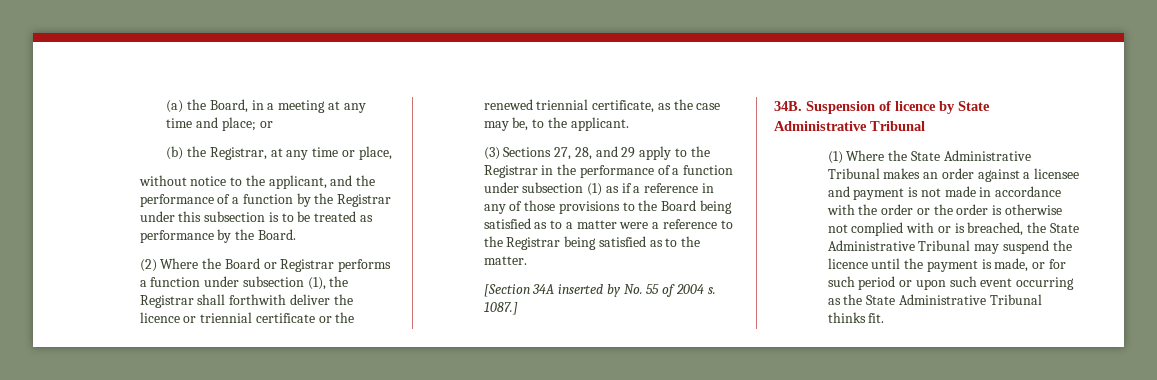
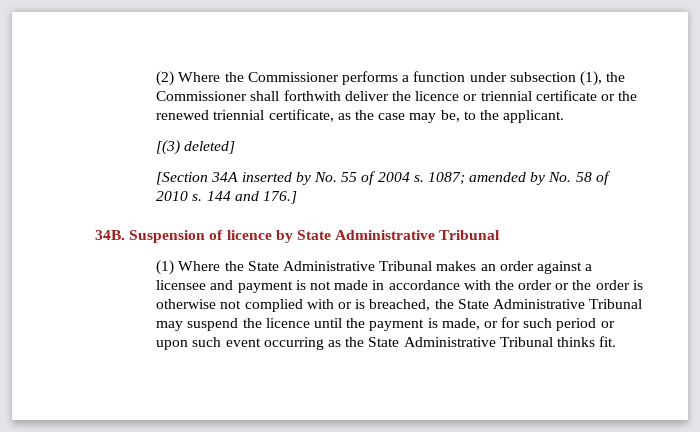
- (a) the Board, in a meeting at any time and place; or
- (b) the Registrar, at any time or place,
- without notice to the applicant, and the performance of a function by the Registrar under this subsection is to be treated as performance by the Board.
- (2) Where the Board or Registrar performs a function under subsection (1), the Registrar shall forthwith deliver the licence or triennial certificate or the renewed triennial certificate, as the case may be, to the applicant.
+ (2) Where the Commissioner performs a function under subsection (1), the Commissioner shall forthwith deliver the licence or triennial certificate or the renewed triennial certificate, as the case may be, to the applicant.
- (3) Sections 27, 28, and 29 apply to the Registrar in the performance of a function under subsection (1) as if a reference in any of those provisions to the Board being satisfied as to a matter were a reference to the Registrar being satisfied as to the matter.
+ [(3) deleted]
- 1087.]
+ 1087; amended by No. 58 of 2010 s. 144 and 176.]

